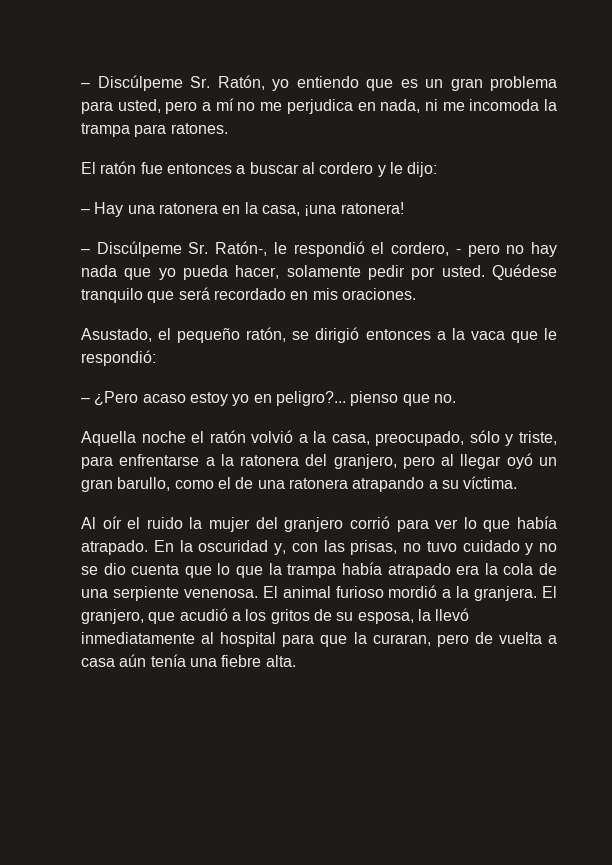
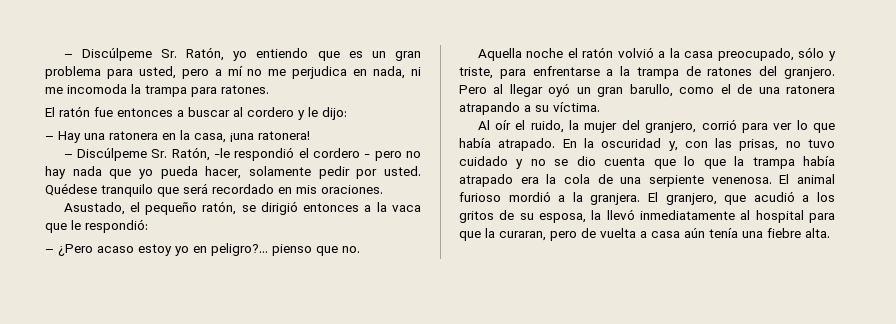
- – Discúlpeme Sr. Ratón-, le respondió el cordero, - pero no hay nada que yo pueda hacer, solamente pedir por usted.
+ – Discúlpeme Sr. Ratón, -le respondió el cordero - pero no hay nada que yo pueda hacer, solamente pedir por usted.
- Aquella noche el ratón volvió a la casa, preocupado, sólo y triste, para enfrentarse a la ratonera del granjero, pero al llegar oyó un gran barullo, como el de una ratonera atrapando a su víctima.
+ Aquella noche el ratón volvió a la casa preocupado, sólo y triste, para enfrentarse a la trampa de ratones del granjero. Pero al llegar oyó un gran barullo, como el de una ratonera atrapando a su víctima.
- Al oír el ruido la mujer del granjero corrió para ver lo que había atrapado.
+ Al oír el ruido, la mujer del granjero, corrió para ver lo que había atrapado.

